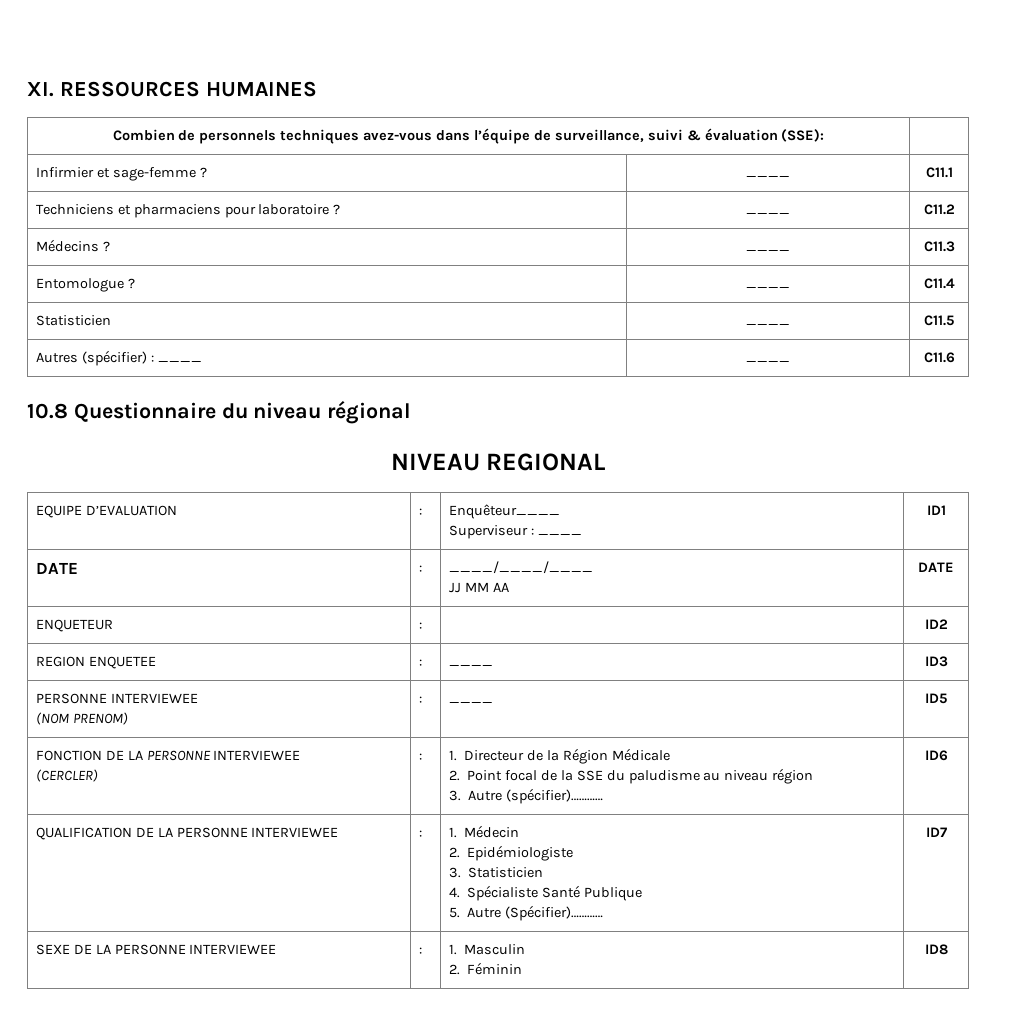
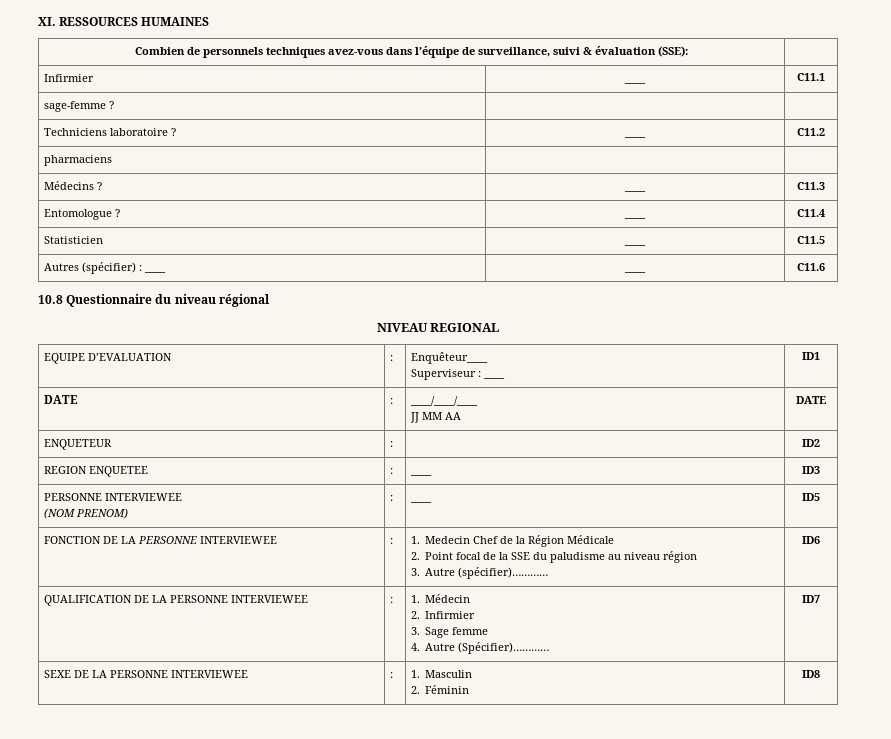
- Infirmier et sage-femme ? | ____ | C11.1
+ Infirmier | ____ | C11.1
+ sage-femme ? | |
- Techniciens et pharmaciens pour laboratoire ? | ____ | C11.2
+ Techniciens laboratoire ? | ____ | C11.2
+ pharmaciens | |
- FONCTION DE LA PERSONNE INTERVIEWEE
- (CERCLER) | : | 1. Directeur de la Région Médicale
+ FONCTION DE LA PERSONNE INTERVIEWEE | : | 1. Medecin Chef de la Région Médicale
  QUALIFICATION DE LA PERSONNE INTERVIEWEE | : | 1. Médecin
- 2. Epidémiologiste
- 3. Statisticien
- 4. Spécialiste Santé Publique
- 5. Autre (Spécifier)………… | ID7
+ 2. Infirmier
+ 3. Sage femme
+ 4. Autre (Spécifier)………… | ID7

